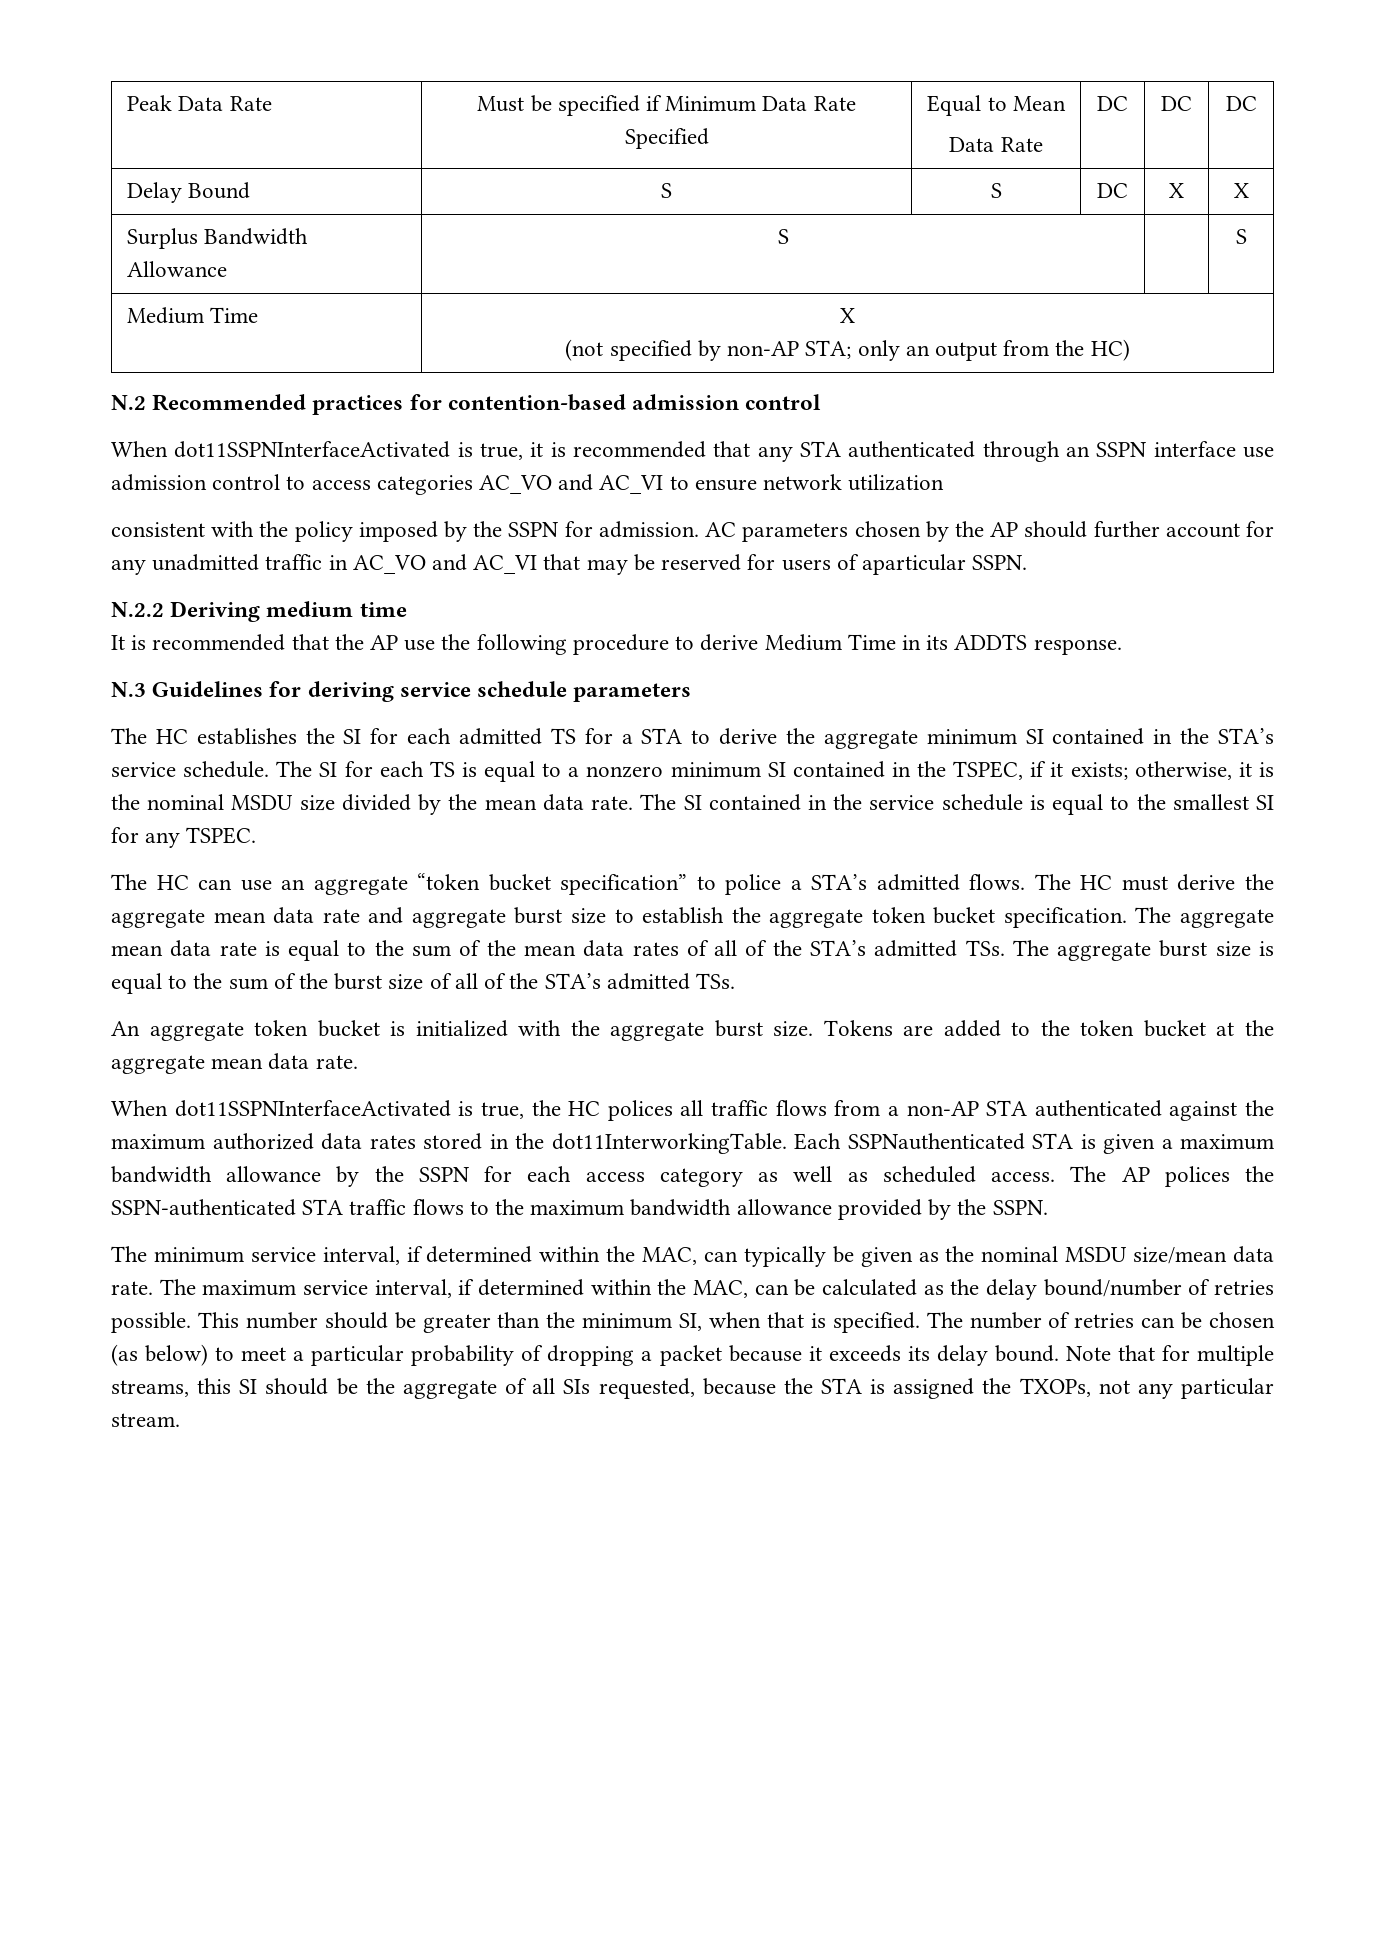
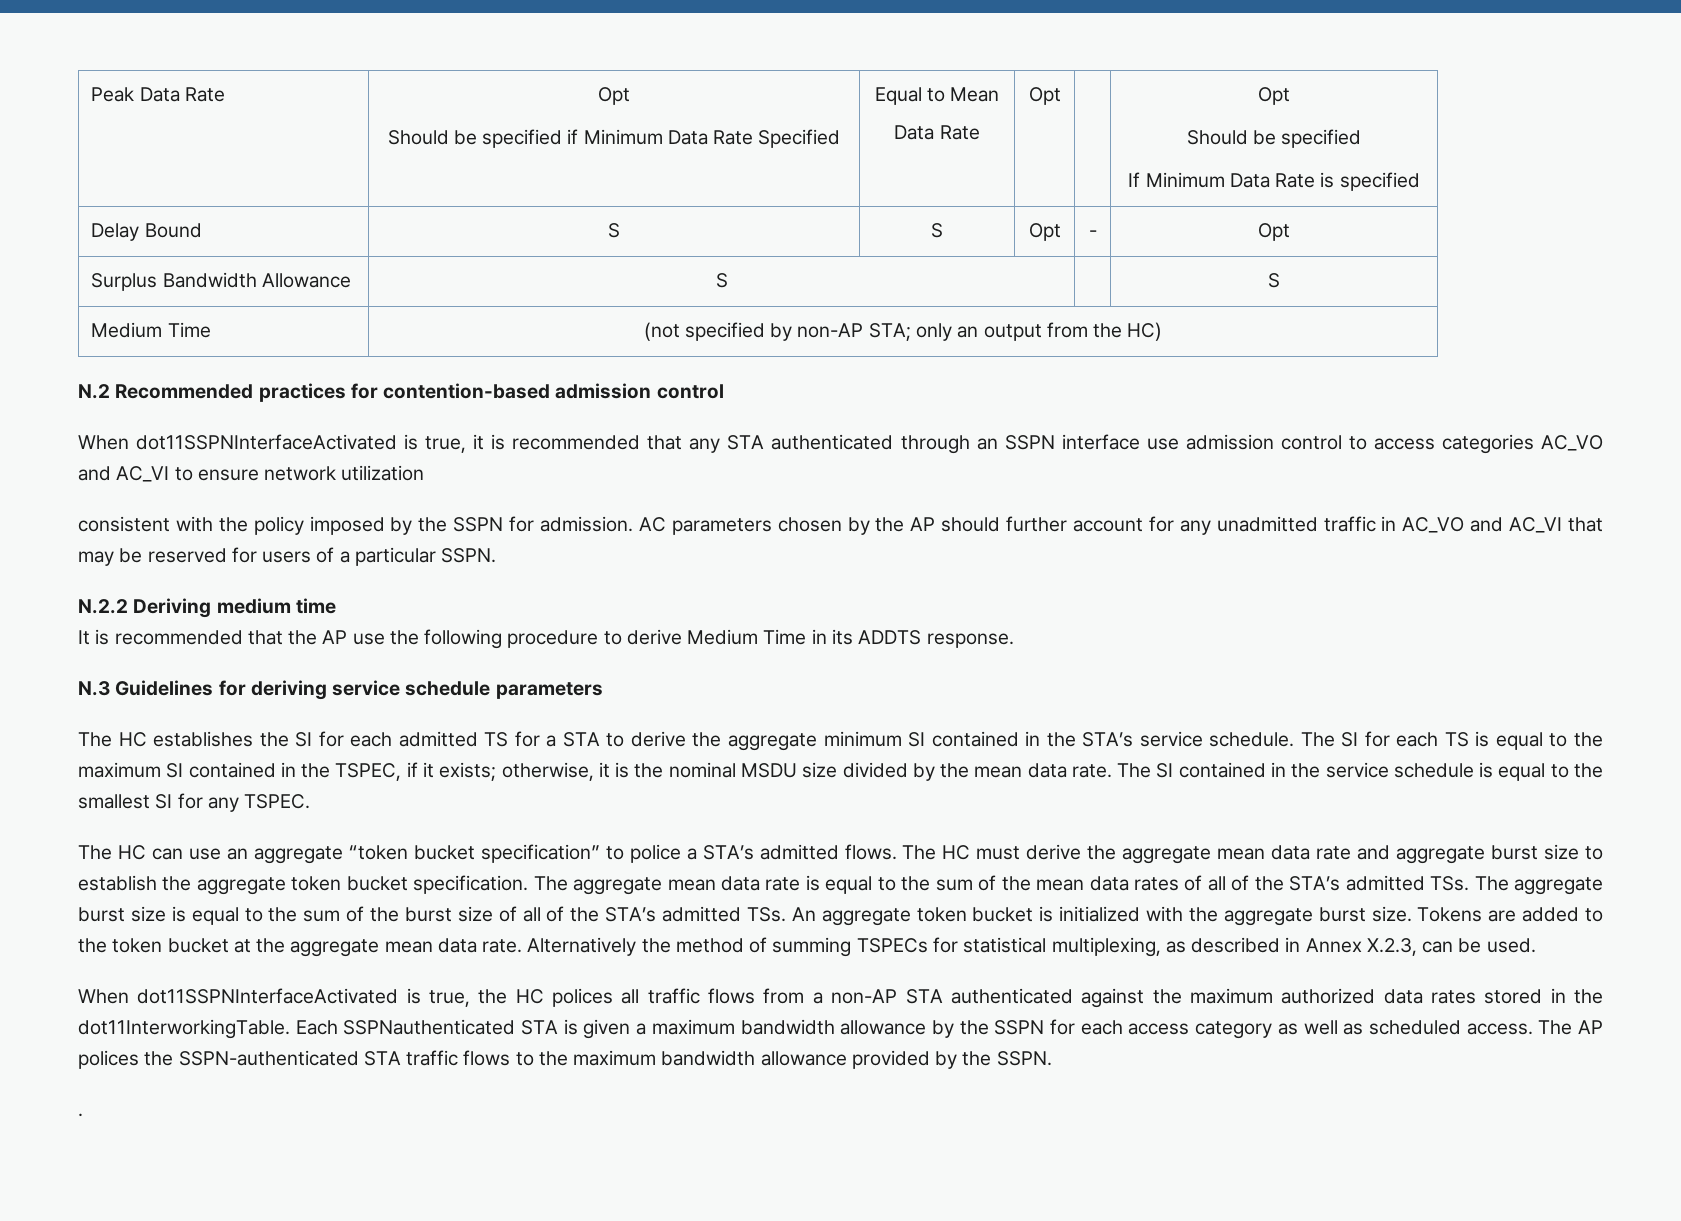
- Peak Data Rate | Must be specified if Minimum Data Rate Specified | Equal to Mean
- Data Rate | DC | DC | DC
+ Peak Data Rate | Opt
+ Should be specified if Minimum Data Rate Specified | Equal to Mean
+ Data Rate | Opt | | Opt
+ Should be specified
+ If Minimum Data Rate is specified
- Delay Bound | S | S | DC | X | X
+ Delay Bound | S | S | Opt | - | Opt
- Medium Time | X
- (not specified by non-AP STA; only an output from the HC)
+ Medium Time | (not specified by non-AP STA; only an output from the HC)
- AC parameters chosen by the AP should further account for any unadmitted traffic in AC_VO and AC_VI that may be reserved for users of aparticular SSPN.
+ AC parameters chosen by the AP should further account for any unadmitted traffic in AC_VO and AC_VI that may be reserved for users of a particular SSPN.
- The SI for each TS is equal to a nonzero minimum SI contained in the TSPEC, if it exists; otherwise, it is the nominal MSDU size divided by the mean data rate.
+ The SI for each TS is equal to the maximum SI contained in the TSPEC, if it exists; otherwise, it is the nominal MSDU size divided by the mean data rate.
- The aggregate mean data rate is equal to the sum of the mean data rates of all of the STA’s admitted TSs. The aggregate burst size is equal to the sum of the burst size of all of the STA’s admitted TSs.
- An aggregate token bucket is initialized with the aggregate burst size.
+ The aggregate mean data rate is equal to the sum of the mean data rates of all of the STA’s admitted TSs. The aggregate burst size is equal to the sum of the burst size of all of the STA’s admitted TSs. An aggregate token bucket is initialized with the aggregate burst size.
+ Alternatively the method of summing TSPECs for statistical multiplexing, as described in Annex X.2.3, can be used.
- The minimum service interval, if determined within the MAC, can typically be given as the nominal MSDU size/mean data rate. The maximum service interval, if determined within the MAC, can be calculated as the delay bound/number of retries possible. This number should be greater than the minimum SI, when that is specified. The number of retries can be chosen (as below) to meet a particular probability of dropping a packet because it exceeds its delay bound. Note that for multiple streams, this SI should be the aggregate of all SIs requested, because the STA is assigned the TXOPs, not any particular stream.
+ .

